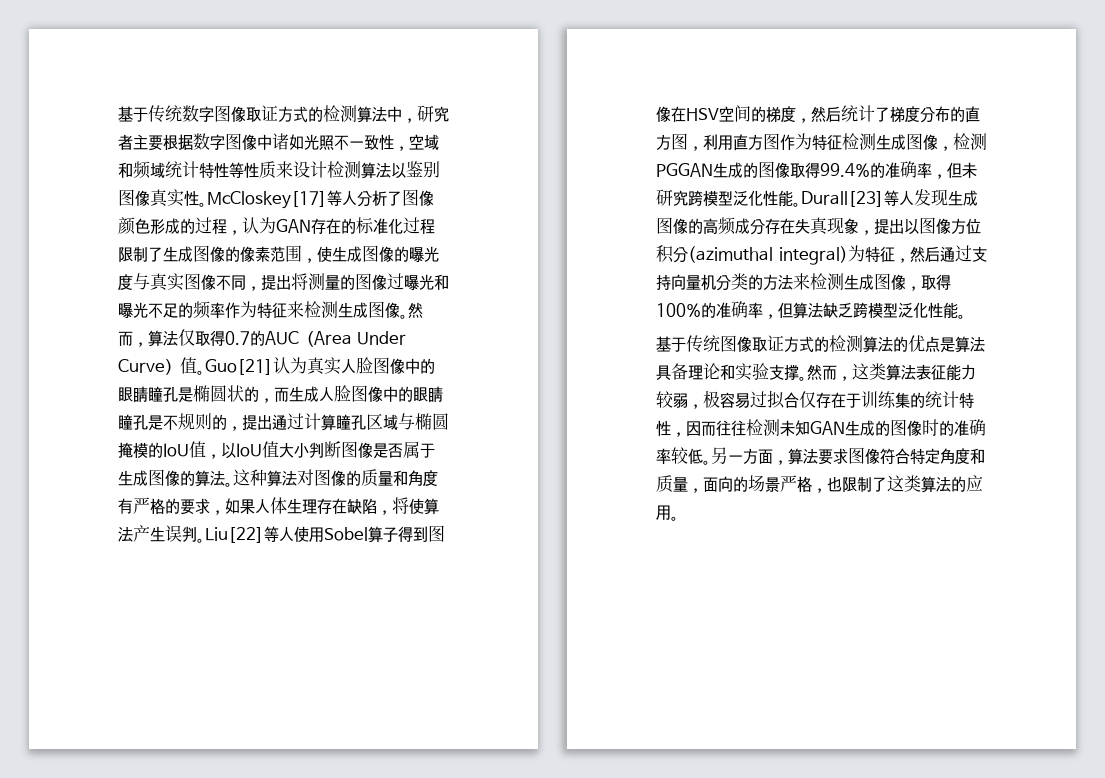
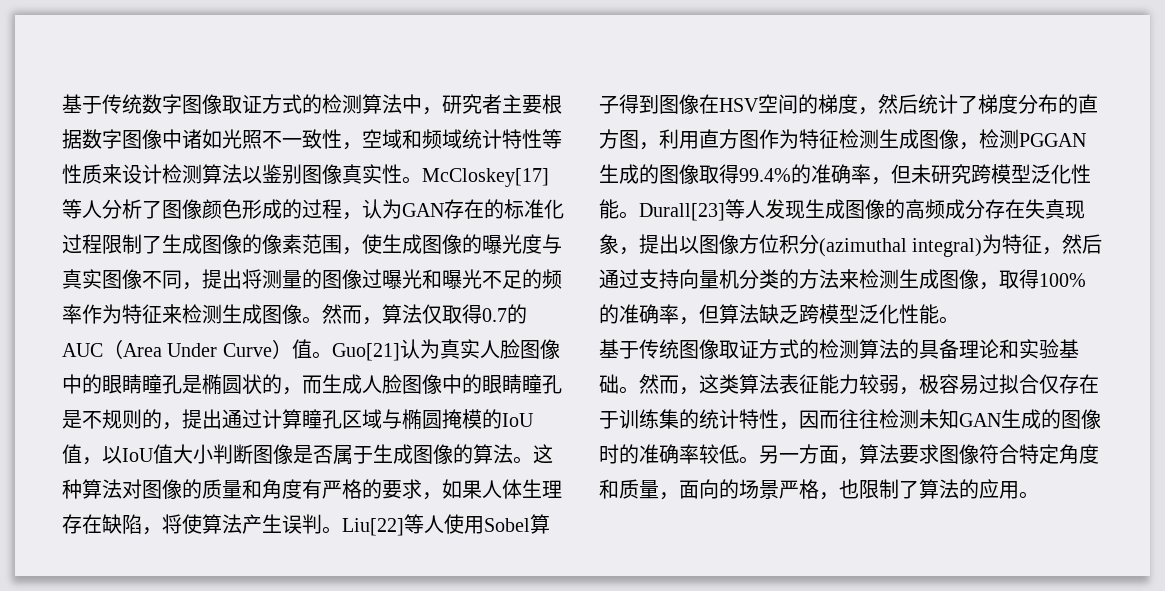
- 基于传统图像取证方式的检测算法的优点是算法具备理论和实验支撑。
+ 基于传统图像取证方式的检测算法的具备理论和实验基础。
- 另一方面，算法要求图像符合特定角度和质量，面向的场景严格，也限制了这类算法的应用。
+ 另一方面，算法要求图像符合特定角度和质量，面向的场景严格，也限制了算法的应用。

